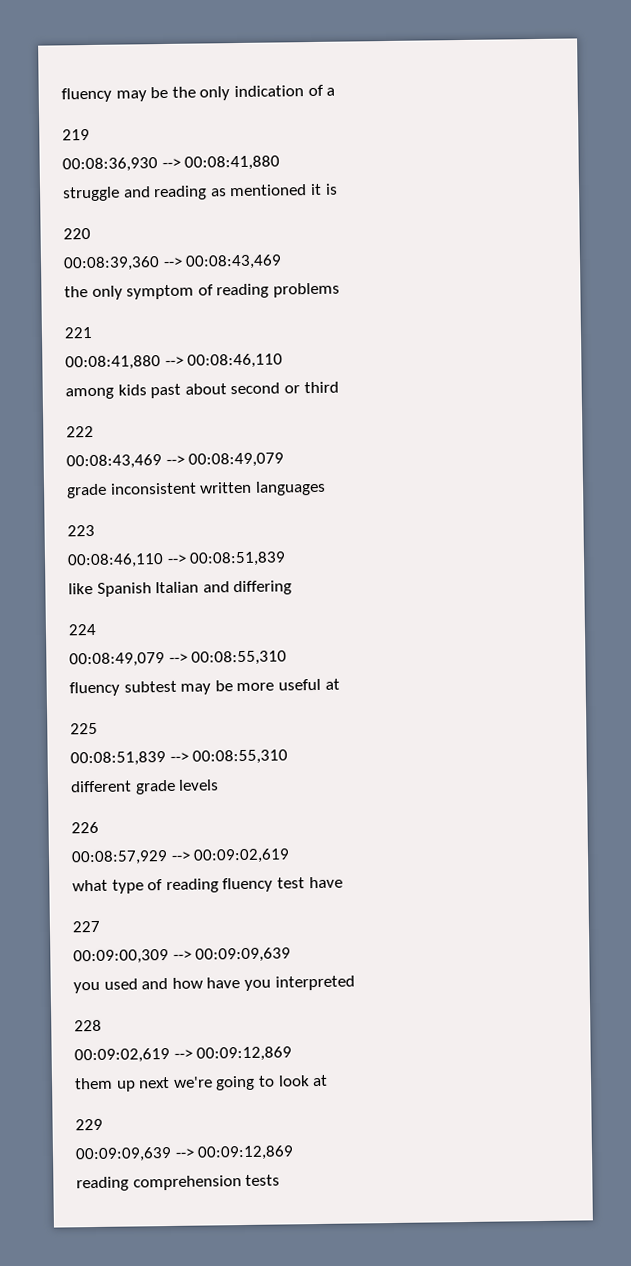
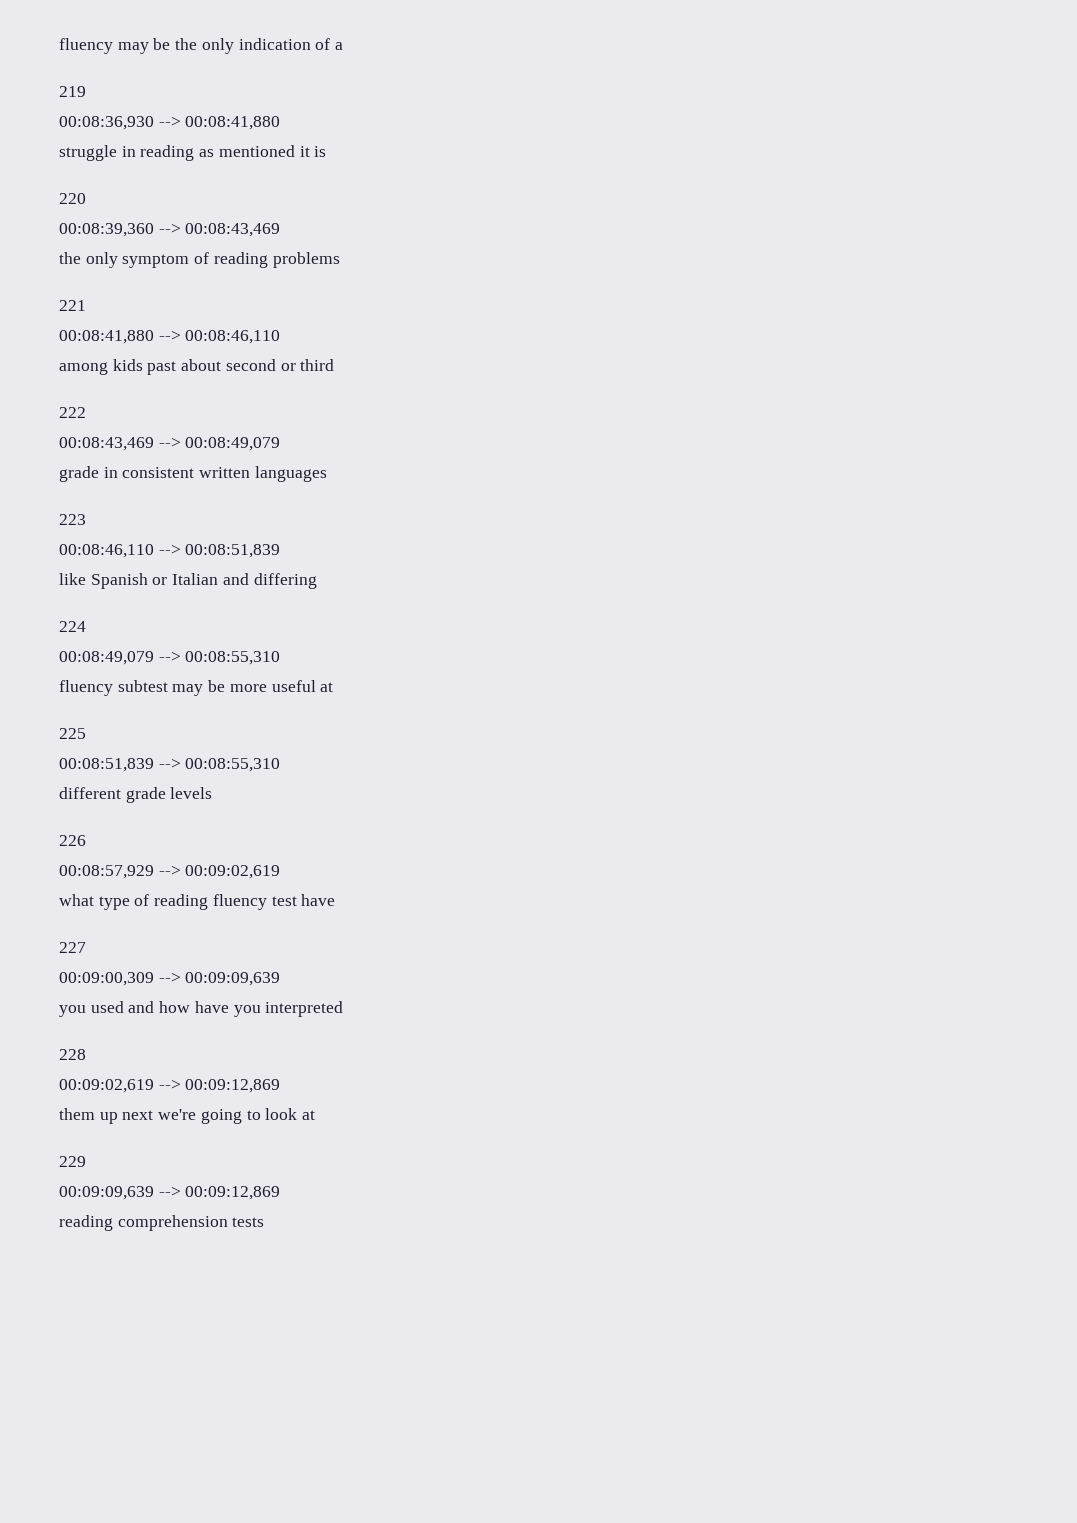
- struggle and reading as mentioned it is
+ struggle in reading as mentioned it is
- grade inconsistent written languages
+ grade in consistent written languages
- like Spanish Italian and differing
+ like Spanish or Italian and differing

